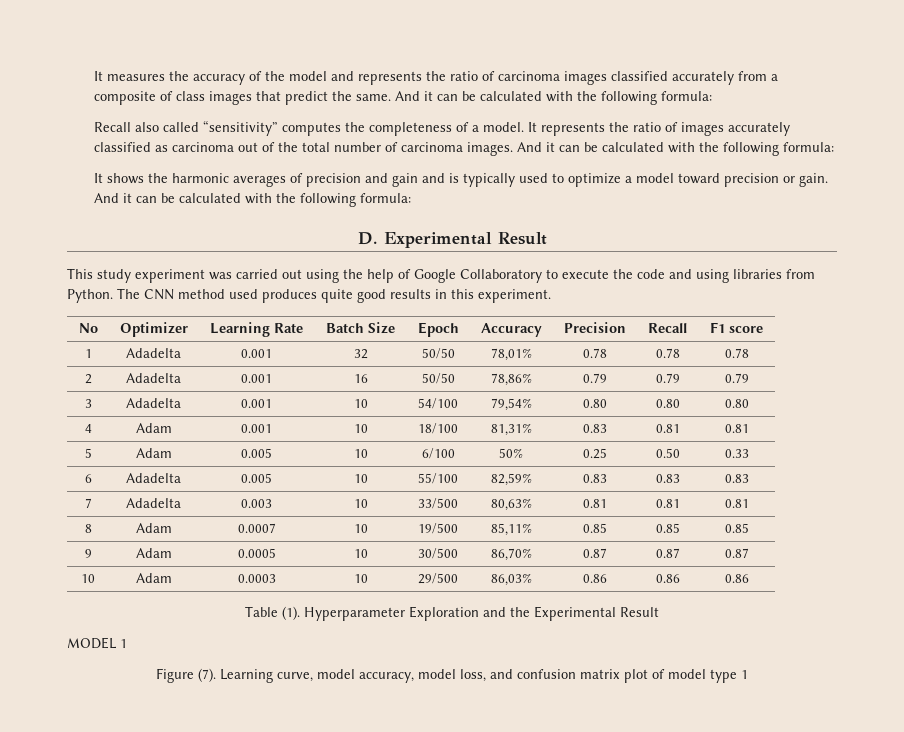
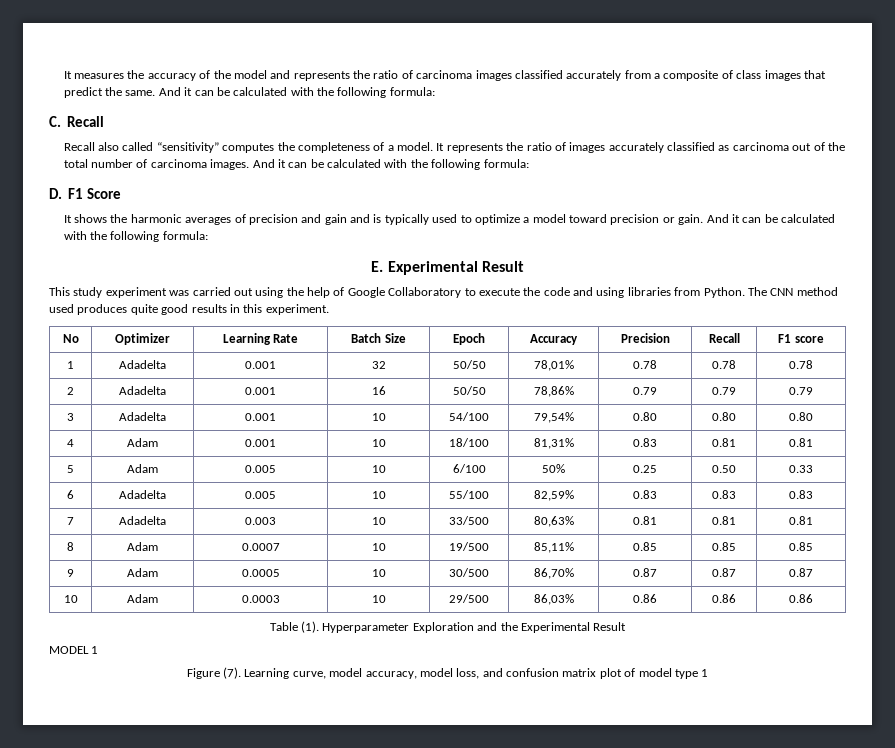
+ C. Recall
+ D. F1 Score
- D. Experimental Result
+ E. Experimental Result

